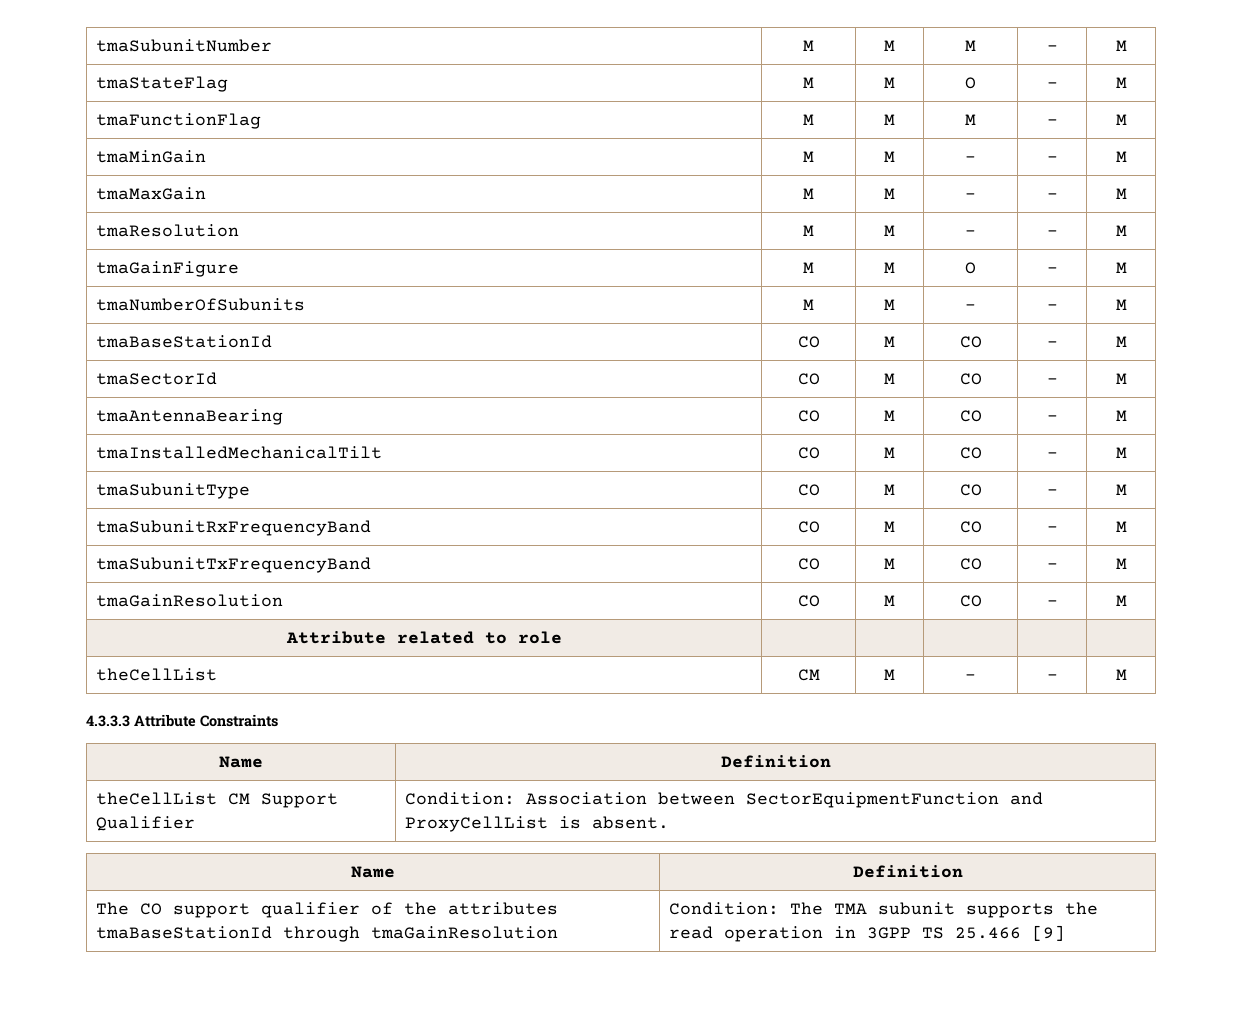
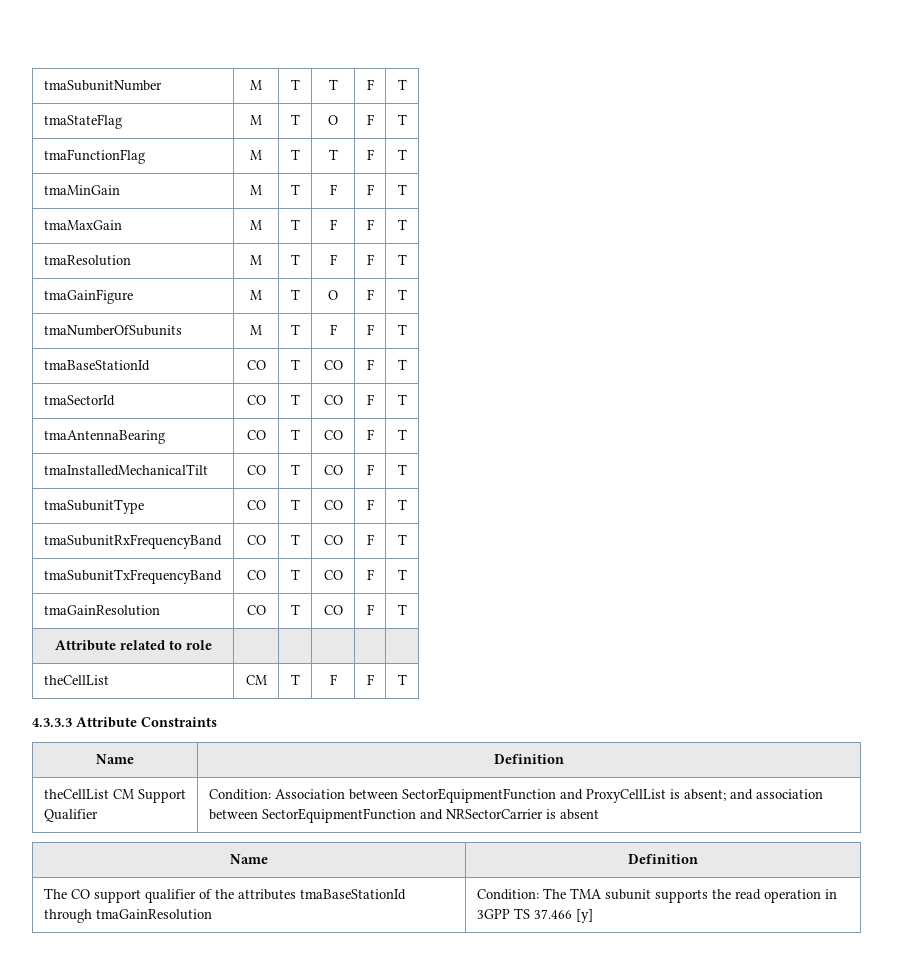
- tmaSubunitNumber | M | M | M | - | M
+ tmaSubunitNumber | M | T | T | F | T
- tmaStateFlag | M | M | O | - | M
+ tmaStateFlag | M | T | O | F | T
- tmaFunctionFlag | M | M | M | - | M
- tmaMinGain | M | M | - | - | M
- tmaMaxGain | M | M | - | - | M
- tmaResolution | M | M | - | - | M
+ tmaFunctionFlag | M | T | T | F | T
+ tmaMinGain | M | T | F | F | T
+ tmaMaxGain | M | T | F | F | T
+ tmaResolution | M | T | F | F | T
- tmaGainFigure | M | M | O | - | M
+ tmaGainFigure | M | T | O | F | T
- tmaNumberOfSubunits | M | M | - | - | M
+ tmaNumberOfSubunits | M | T | F | F | T
- tmaBaseStationId | CO | M | CO | - | M
+ tmaBaseStationId | CO | T | CO | F | T
- tmaSectorId | CO | M | CO | - | M
+ tmaSectorId | CO | T | CO | F | T
- tmaAntennaBearing | CO | M | CO | - | M
+ tmaAntennaBearing | CO | T | CO | F | T
- tmaInstalledMechanicalTilt | CO | M | CO | - | M
+ tmaInstalledMechanicalTilt | CO | T | CO | F | T
- tmaSubunitType | CO | M | CO | - | M
+ tmaSubunitType | CO | T | CO | F | T
- tmaSubunitRxFrequencyBand | CO | M | CO | - | M
+ tmaSubunitRxFrequencyBand | CO | T | CO | F | T
- tmaSubunitTxFrequencyBand | CO | M | CO | - | M
+ tmaSubunitTxFrequencyBand | CO | T | CO | F | T
- tmaGainResolution | CO | M | CO | - | M
+ tmaGainResolution | CO | T | CO | F | T
- theCellList | CM | M | - | - | M
+ theCellList | CM | T | F | F | T
- theCellList CM Support Qualifier | Condition: Association between SectorEquipmentFunction and ProxyCellList is absent.
+ theCellList CM Support Qualifier | Condition: Association between SectorEquipmentFunction and ProxyCellList is absent; and association between SectorEquipmentFunction and NRSectorCarrier is absent
- The CO support qualifier of the attributes tmaBaseStationId through tmaGainResolution | Condition: The TMA subunit supports the read operation in 3GPP TS 25.466 [9]
+ The CO support qualifier of the attributes tmaBaseStationId through tmaGainResolution | Condition: The TMA subunit supports the read operation in 3GPP TS 37.466 [y]

